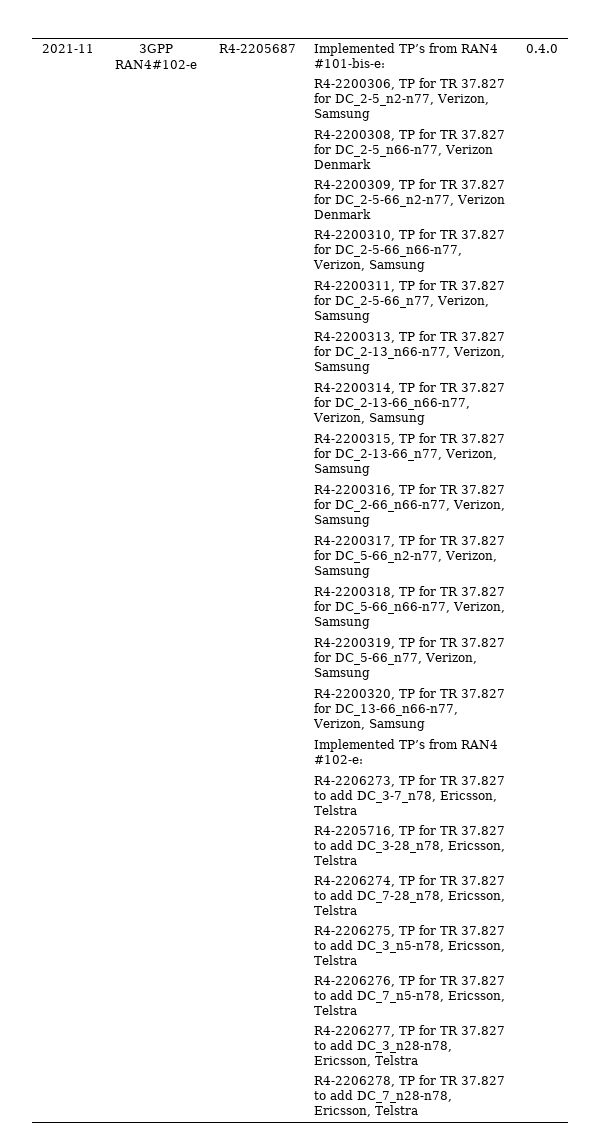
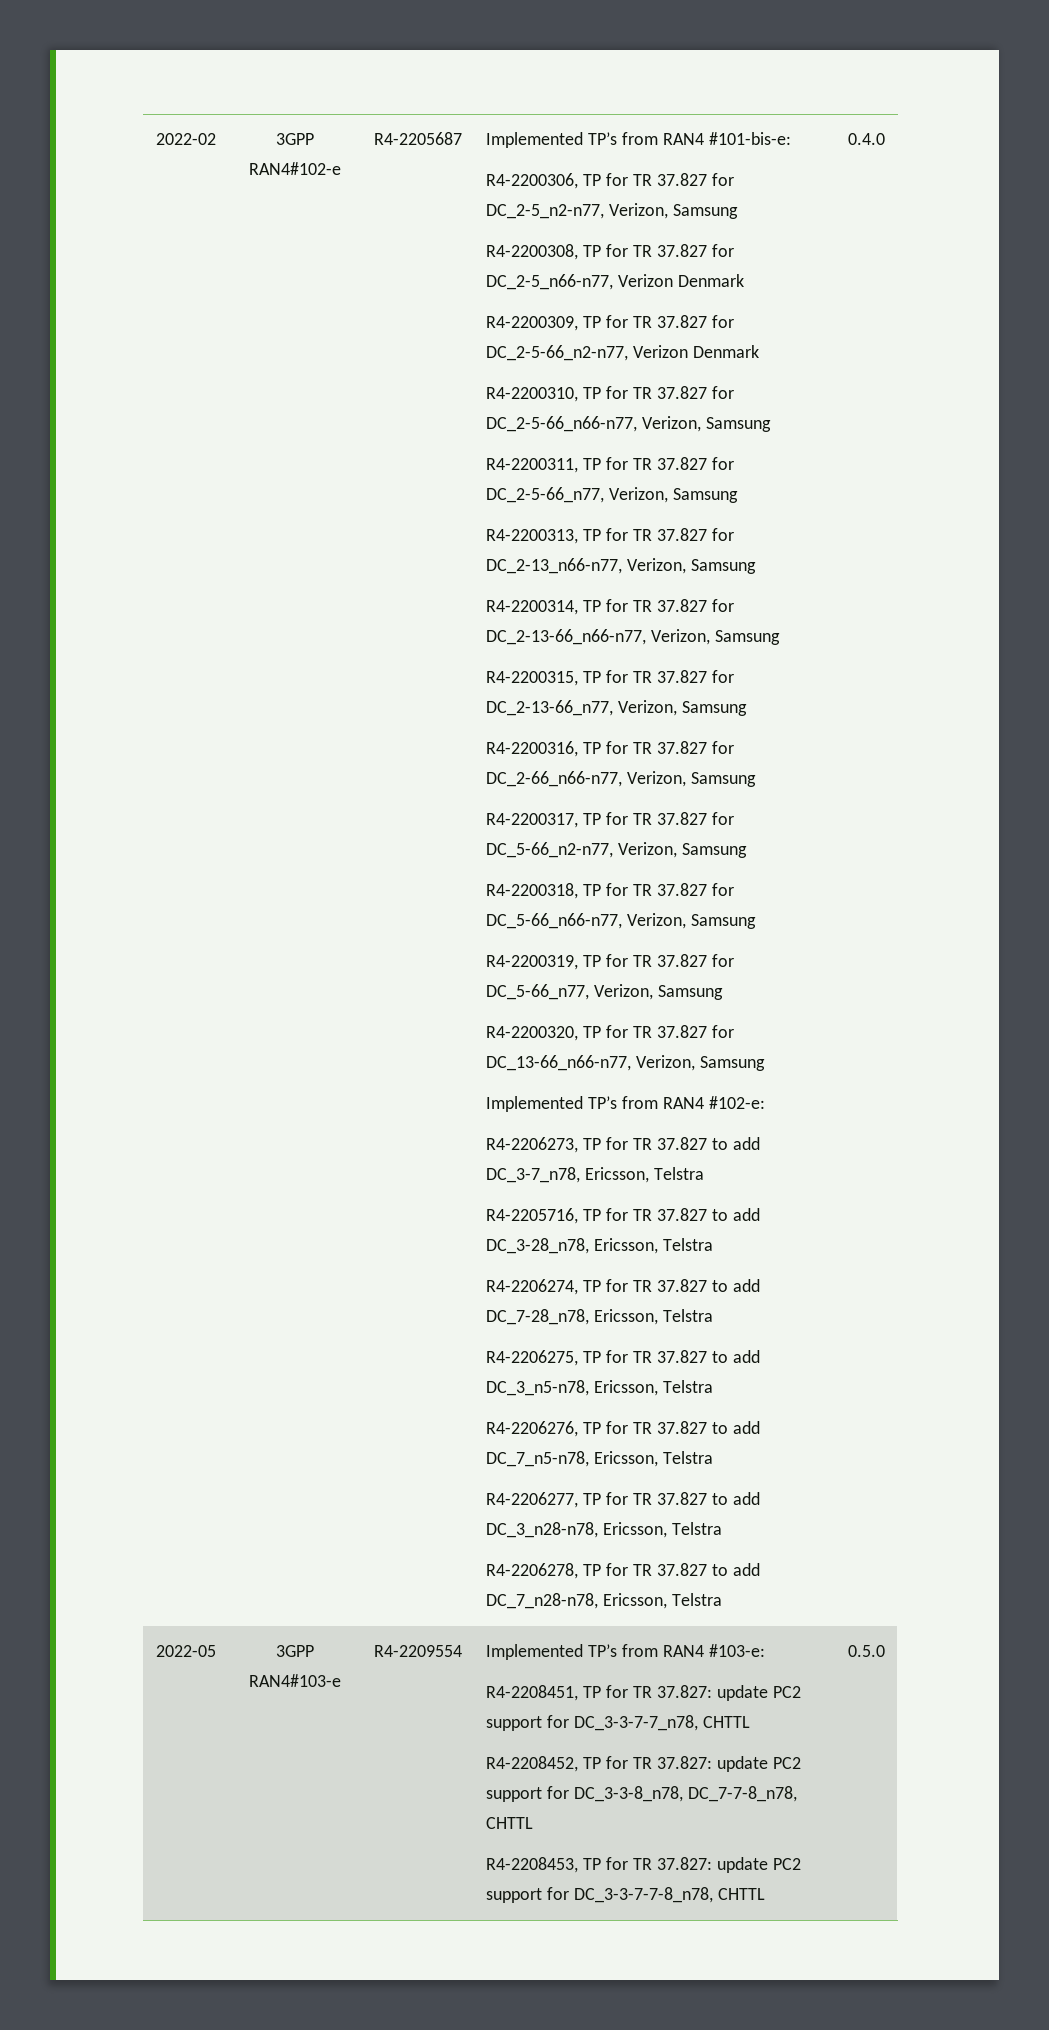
- 2021-11
+ 2022-02
+ 2022-05 | 3GPP RAN4#103-e | R4-2209554 | Implemented TP’s from RAN4 #103-e:
+ R4-2208451, TP for TR 37.827: update PC2 support for DC_3-3-7-7_n78, CHTTL
+ R4-2208452, TP for TR 37.827: update PC2 support for DC_3-3-8_n78, DC_7-7-8_n78, CHTTL
+ R4-2208453, TP for TR 37.827: update PC2 support for DC_3-3-7-7-8_n78, CHTTL | 0.5.0

